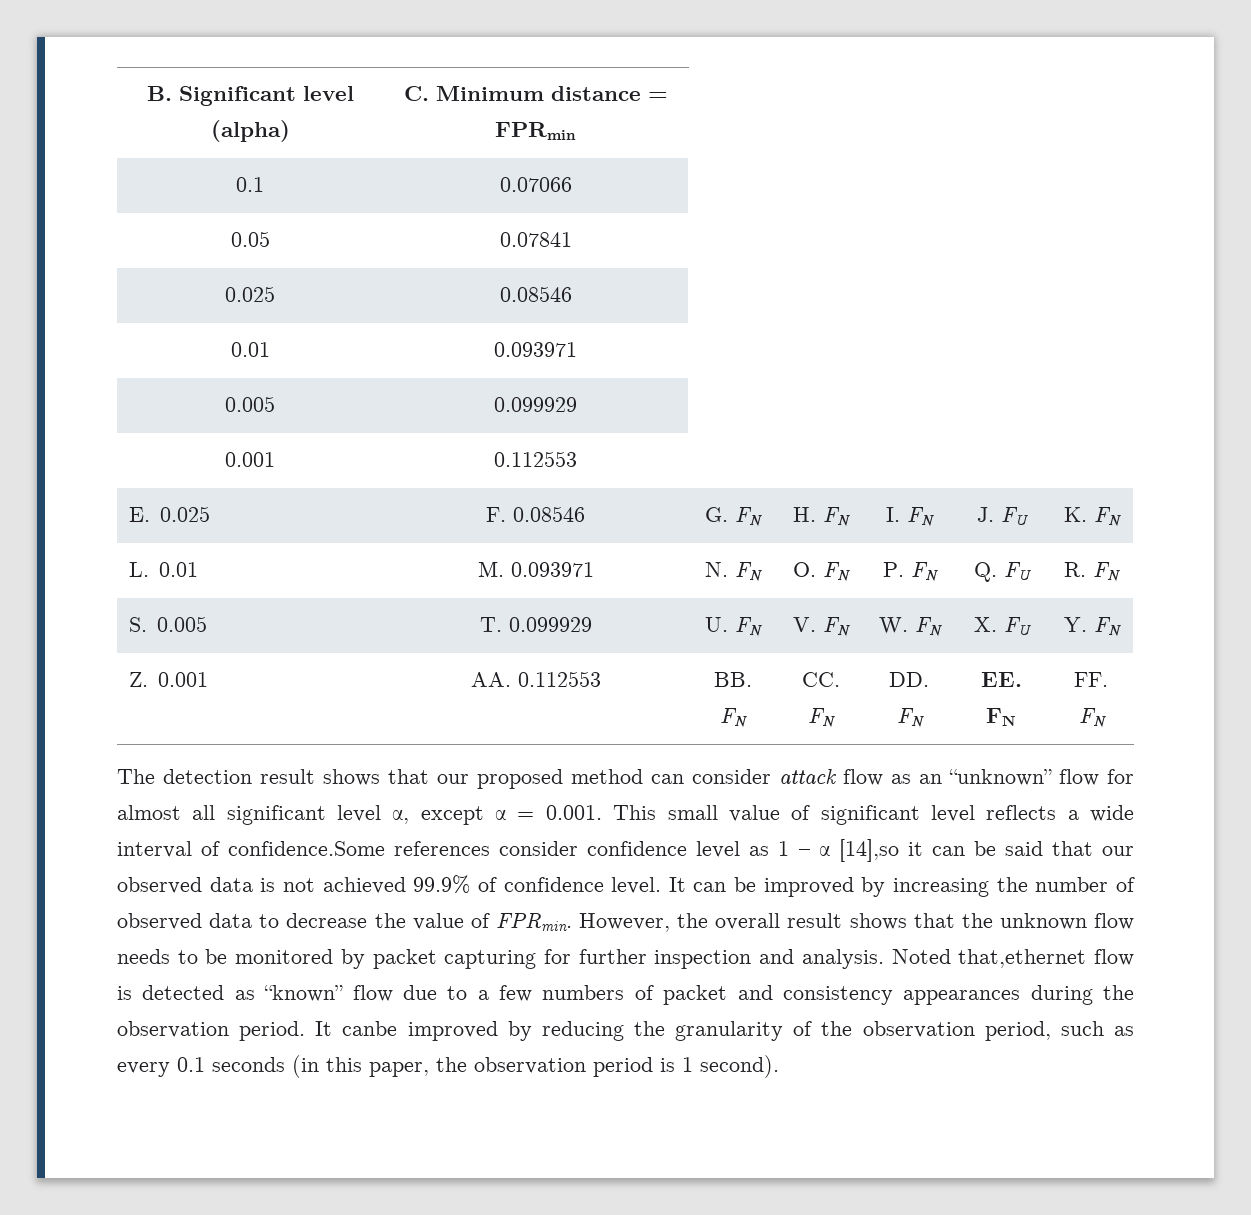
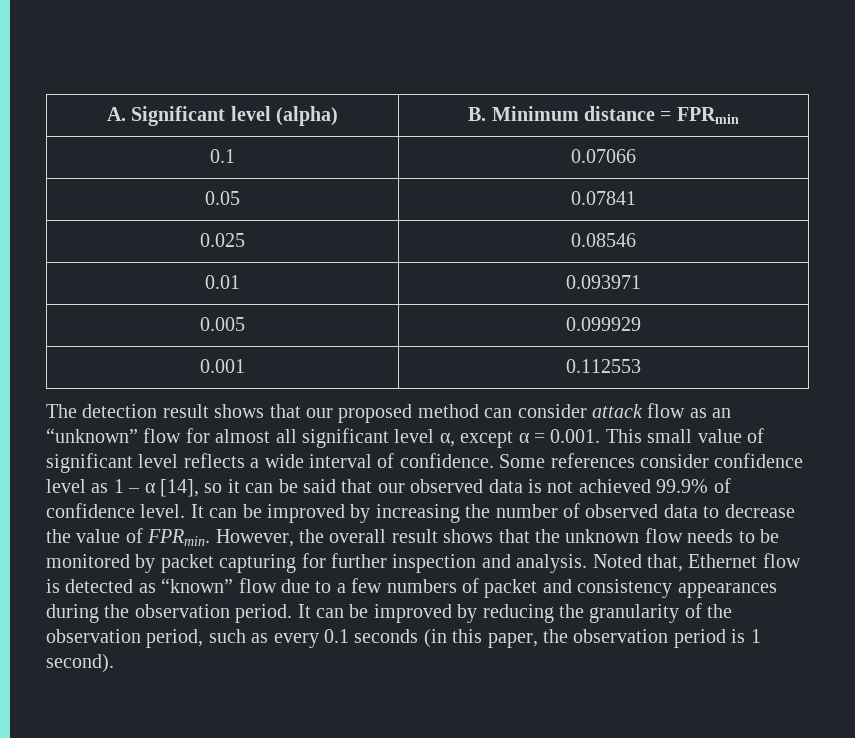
- B. Significant level (alpha) | C. Minimum distance = FPRmin
+ A. Significant level (alpha) | B. Minimum distance = FPRmin
- E. 0.025 | F. 0.08546 | G. FN | H. FN | I. FN | J. FU | K. FN
- L. 0.01 | M. 0.093971 | N. FN | O. FN | P. FN | Q. FU | R. FN
- S. 0.005 | T. 0.099929 | U. FN | V. FN | W. FN | X. FU | Y. FN
- Z. 0.001 | AA. 0.112553 | BB. FN | CC. FN | DD. FN | EE. FN | FF. FN
- The detection result shows that our proposed method can consider attack flow as an “unknown” flow for almost all significant level α, except α = 0.001. This small value of significant level reflects a wide interval of confidence.Some references consider confidence level as 1 – α [14],so it can be said that our observed data is not achieved 99.9% of confidence level.
+ The detection result shows that our proposed method can consider attack flow as an “unknown” flow for almost all significant level α, except α = 0.001. This small value of significant level reflects a wide interval of confidence. Some references consider confidence level as 1 – α [14], so it can be said that our observed data is not achieved 99.9% of confidence level.
- Noted that,ethernet flow is detected as “known” flow due to a few numbers of packet and consistency appearances during the observation period.
+ Noted that, Ethernet flow is detected as “known” flow due to a few numbers of packet and consistency appearances during the observation period.
- It canbe improved by reducing the granularity of the observation period, such as every 0.1 seconds (in this paper, the observation period is 1 second).
+ It can be improved by reducing the granularity of the observation period, such as every 0.1 seconds (in this paper, the observation period is 1 second).

